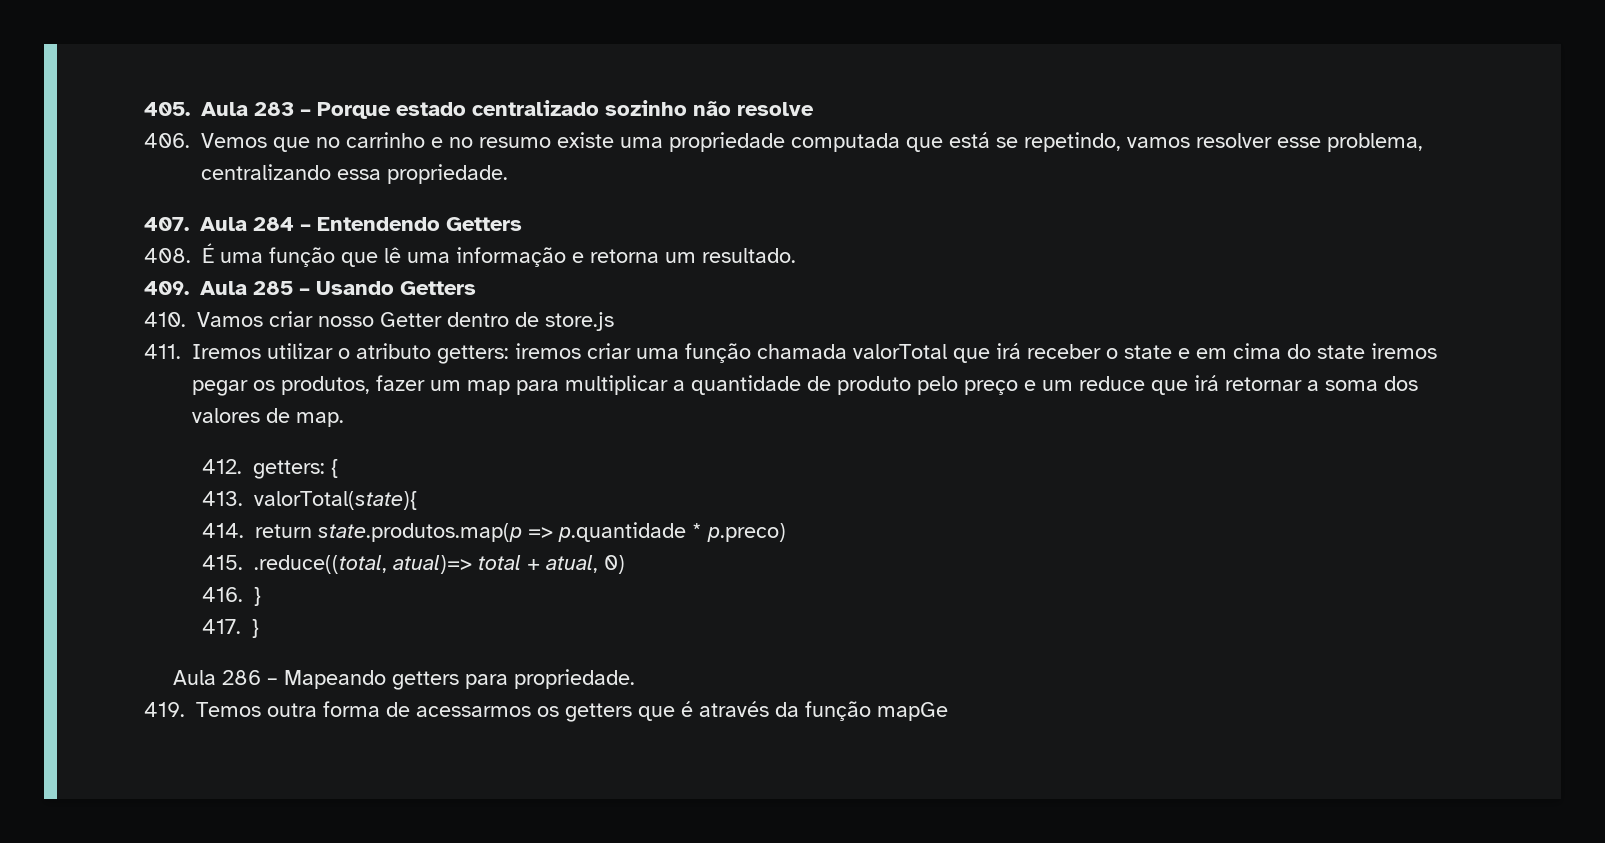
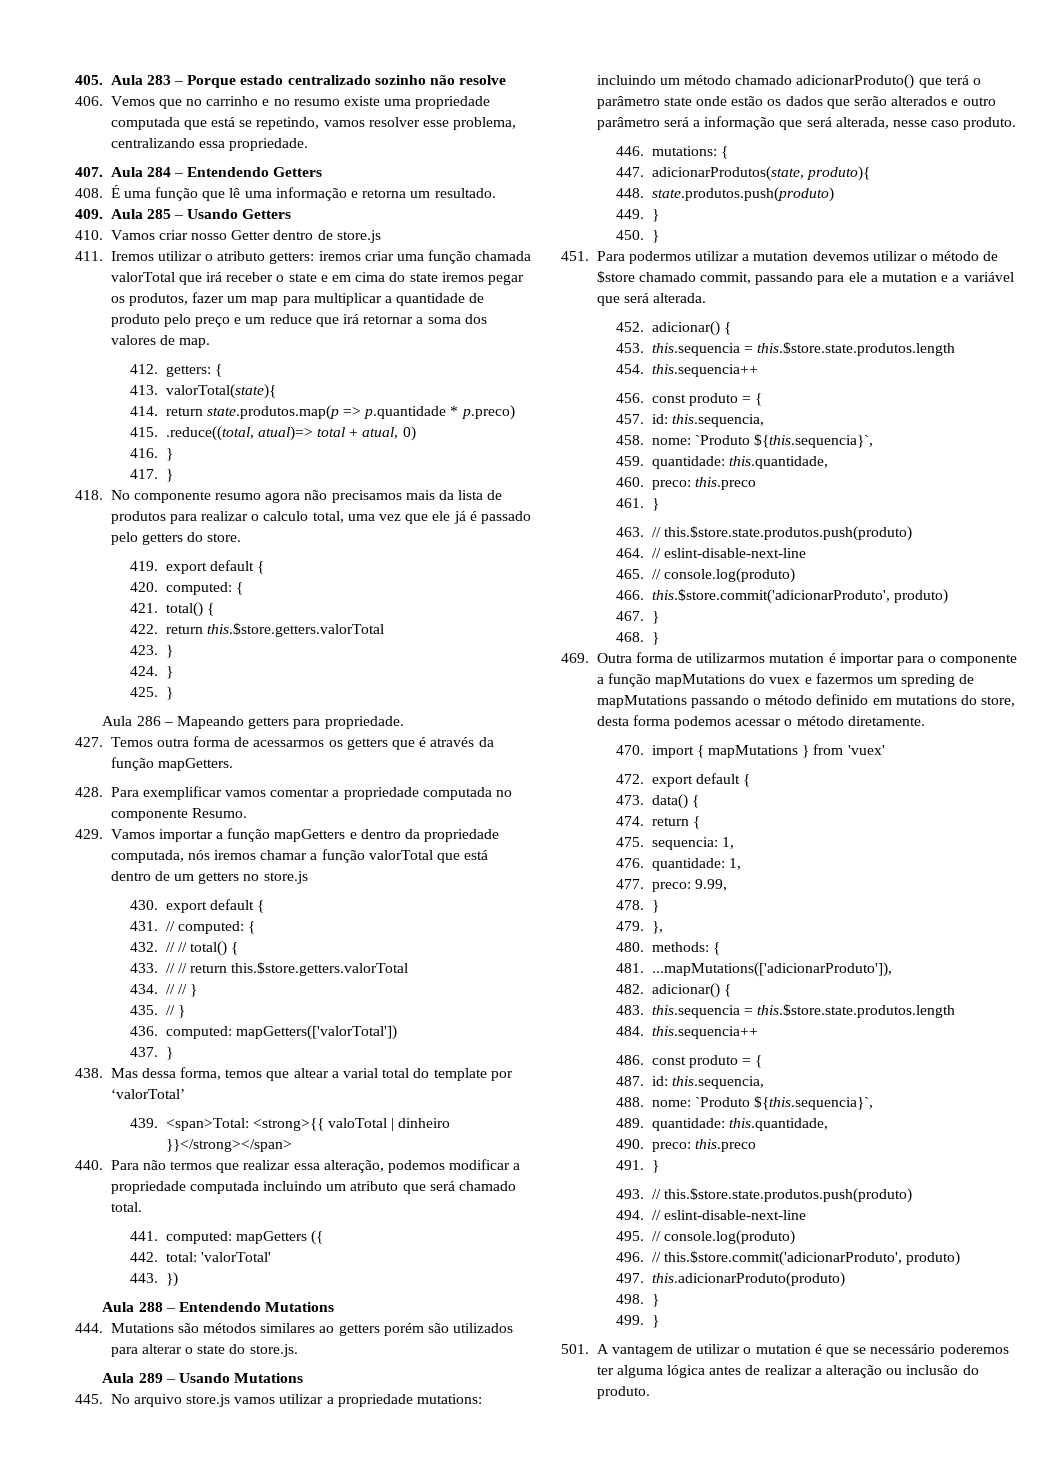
+ 418. No componente resumo agora não precisamos mais da lista de produtos para realizar o calculo total, uma vez que ele já é passado pelo getters do store.
+ 419. export default {
+ 420. computed: {
+ 421. total() {
+ 422. return this.$store.getters.valorTotal
+ 423. }
+ 424. }
+ 425. }
- 419. Temos outra forma de acessarmos os getters que é através da função mapGe
+ 427. Temos outra forma de acessarmos os getters que é através da função mapGetters.
+ 428. Para exemplificar vamos comentar a propriedade computada no componente Resumo.
+ 429. Vamos importar a função mapGetters e dentro da propriedade computada, nós iremos chamar a função valorTotal que está dentro de um getters no store.js
+ 430. export default {
+ 431. // computed: {
+ 432. // // total() {
+ 433. // // return this.$store.getters.valorTotal
+ 434. // // }
+ 435. // }
+ 436. computed: mapGetters(['valorTotal'])
+ 437. }
+ 438. Mas dessa forma, temos que altear a varial total do template por ‘valorTotal’
+ 439. <span>Total: <strong>{{ valoTotal | dinheiro }}</strong></span>
+ 440. Para não termos que realizar essa alteração, podemos modificar a propriedade computada incluindo um atributo que será chamado total.
+ 441. computed: mapGetters ({
+ 442. total: 'valorTotal'
+ 443. })
+ Aula 288 – Entendendo Mutations
+ 444. Mutations são métodos similares ao getters porém são utilizados para alterar o state do store.js.
+ Aula 289 – Usando Mutations
+ 445. No arquivo store.js vamos utilizar a propriedade mutations: incluindo um método chamado adicionarProduto() que terá o parâmetro state onde estão os dados que serão alterados e outro parâmetro será a informação que será alterada, nesse caso produto.
+ 446. mutations: {
+ 447. adicionarProdutos(state, produto){
+ 448. state.produtos.push(produto)
+ 449. }
+ 450. }
+ 451. Para podermos utilizar a mutation devemos utilizar o método de $store chamado commit, passando para ele a mutation e a variável que será alterada.
+ 452. adicionar() {
+ 453. this.sequencia = this.$store.state.produtos.length
+ 454. this.sequencia++
+ 456. const produto = {
+ 457. id: this.sequencia,
+ 458. nome: `Produto ${this.sequencia}`,
+ 459. quantidade: this.quantidade,
+ 460. preco: this.preco
+ 461. }
+ 463. // this.$store.state.produtos.push(produto)
+ 464. // eslint-disable-next-line
+ 465. // console.log(produto)
+ 466. this.$store.commit('adicionarProduto', produto)
+ 467. }
+ 468. }
+ 469. Outra forma de utilizarmos mutation é importar para o componente a função mapMutations do vuex e fazermos um spreding de mapMutations passando o método definido em mutations do store, desta forma podemos acessar o método diretamente.
+ 470. import { mapMutations } from 'vuex'
+ 472. export default {
+ 473. data() {
+ 474. return {
+ 475. sequencia: 1,
+ 476. quantidade: 1,
+ 477. preco: 9.99,
+ 478. }
+ 479. },
+ 480. methods: {
+ 481. ...mapMutations(['adicionarProduto']),
+ 482. adicionar() {
+ 483. this.sequencia = this.$store.state.produtos.length
+ 484. this.sequencia++
+ 486. const produto = {
+ 487. id: this.sequencia,
+ 488. nome: `Produto ${this.sequencia}`,
+ 489. quantidade: this.quantidade,
+ 490. preco: this.preco
+ 491. }
+ 493. // this.$store.state.produtos.push(produto)
+ 494. // eslint-disable-next-line
+ 495. // console.log(produto)
+ 496. // this.$store.commit('adicionarProduto', produto)
+ 497. this.adicionarProduto(produto)
+ 498. }
+ 499. }
+ 501. A vantagem de utilizar o mutation é que se necessário poderemos ter alguma lógica antes de realizar a alteração ou inclusão do produto.

